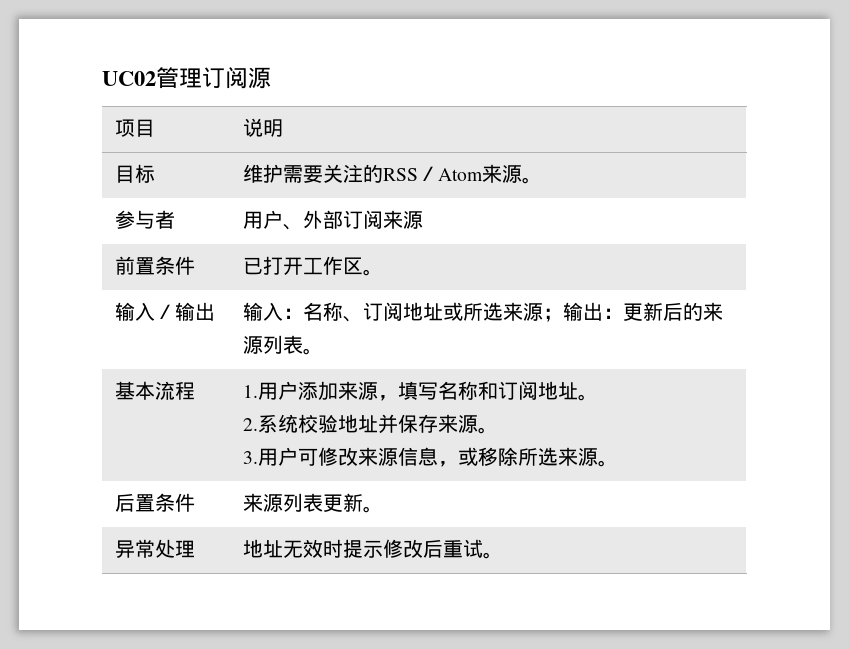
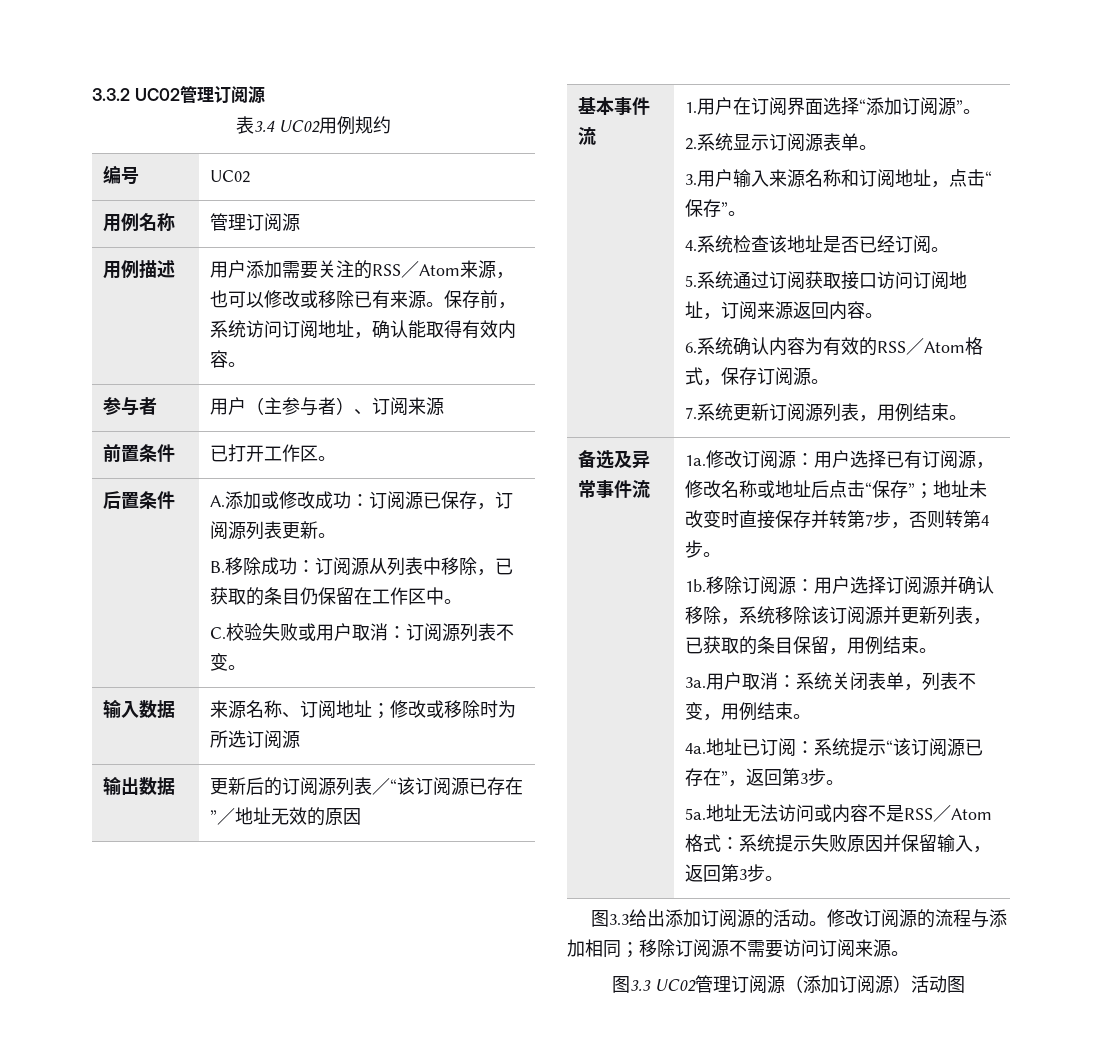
- UC02管理订阅源
- 项目 | 说明
- 目标 | 维护需要关注的RSS／Atom来源。
+ 3.3.2 UC02管理订阅源
+ 表3.4 UC02用例规约
+ 编号 | UC02
+ 用例名称 | 管理订阅源
+ 用例描述 | 用户添加需要关注的RSS／Atom来源，也可以修改或移除已有来源。保存前，系统访问订阅地址，确认能取得有效内容。
- 参与者 | 用户、外部订阅来源
+ 参与者 | 用户（主参与者）、订阅来源
- 输入／输出 | 输入：名称、订阅地址或所选来源；输出：更新后的来源列表。
+ 后置条件 | A.添加或修改成功：订阅源已保存，订阅源列表更新。
+ B.移除成功：订阅源从列表中移除，已获取的条目仍保留在工作区中。
+ C.校验失败或用户取消：订阅源列表不变。
+ 输入数据 | 来源名称、订阅地址；修改或移除时为所选订阅源
+ 输出数据 | 更新后的订阅源列表／“该订阅源已存在”／地址无效的原因
- 基本流程
+ 基本事件流
- 1.用户添加来源，填写名称和订阅地址。
- 2.系统校验地址并保存来源。
- 3.用户可修改来源信息，或移除所选来源。
- 后置条件 | 来源列表更新。
- 异常处理 | 地址无效时提示修改后重试。
+ 1.用户在订阅界面选择“添加订阅源”。
+ 2.系统显示订阅源表单。
+ 3.用户输入来源名称和订阅地址，点击“保存”。
+ 4.系统检查该地址是否已经订阅。
+ 5.系统通过订阅获取接口访问订阅地址，订阅来源返回内容。
+ 6.系统确认内容为有效的RSS／Atom格式，保存订阅源。
+ 7.系统更新订阅源列表，用例结束。
+ 备选及异常事件流 | 1a.修改订阅源：用户选择已有订阅源，修改名称或地址后点击“保存”；地址未改变时直接保存并转第7步，否则转第4步。
+ 1b.移除订阅源：用户选择订阅源并确认移除，系统移除该订阅源并更新列表，已获取的条目保留，用例结束。
+ 3a.用户取消：系统关闭表单，列表不变，用例结束。
+ 4a.地址已订阅：系统提示“该订阅源已存在”，返回第3步。
+ 5a.地址无法访问或内容不是RSS／Atom格式：系统提示失败原因并保留输入，返回第3步。
+ 图3.3给出添加订阅源的活动。修改订阅源的流程与添加相同；移除订阅源不需要访问订阅来源。
+ 图3.3 UC02管理订阅源（添加订阅源）活动图

